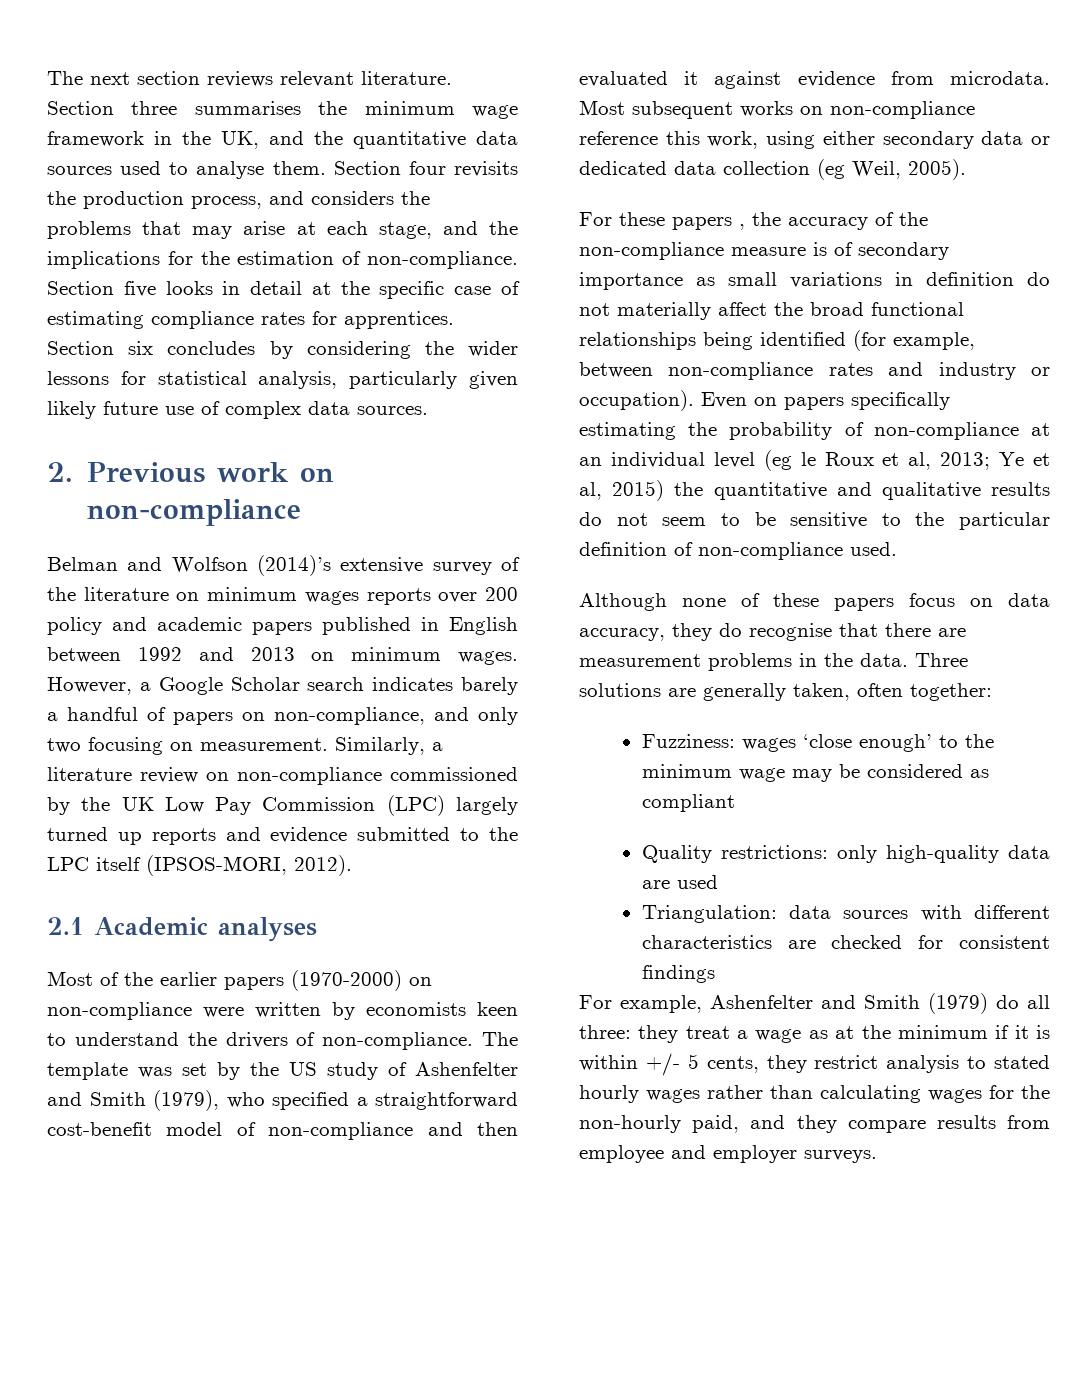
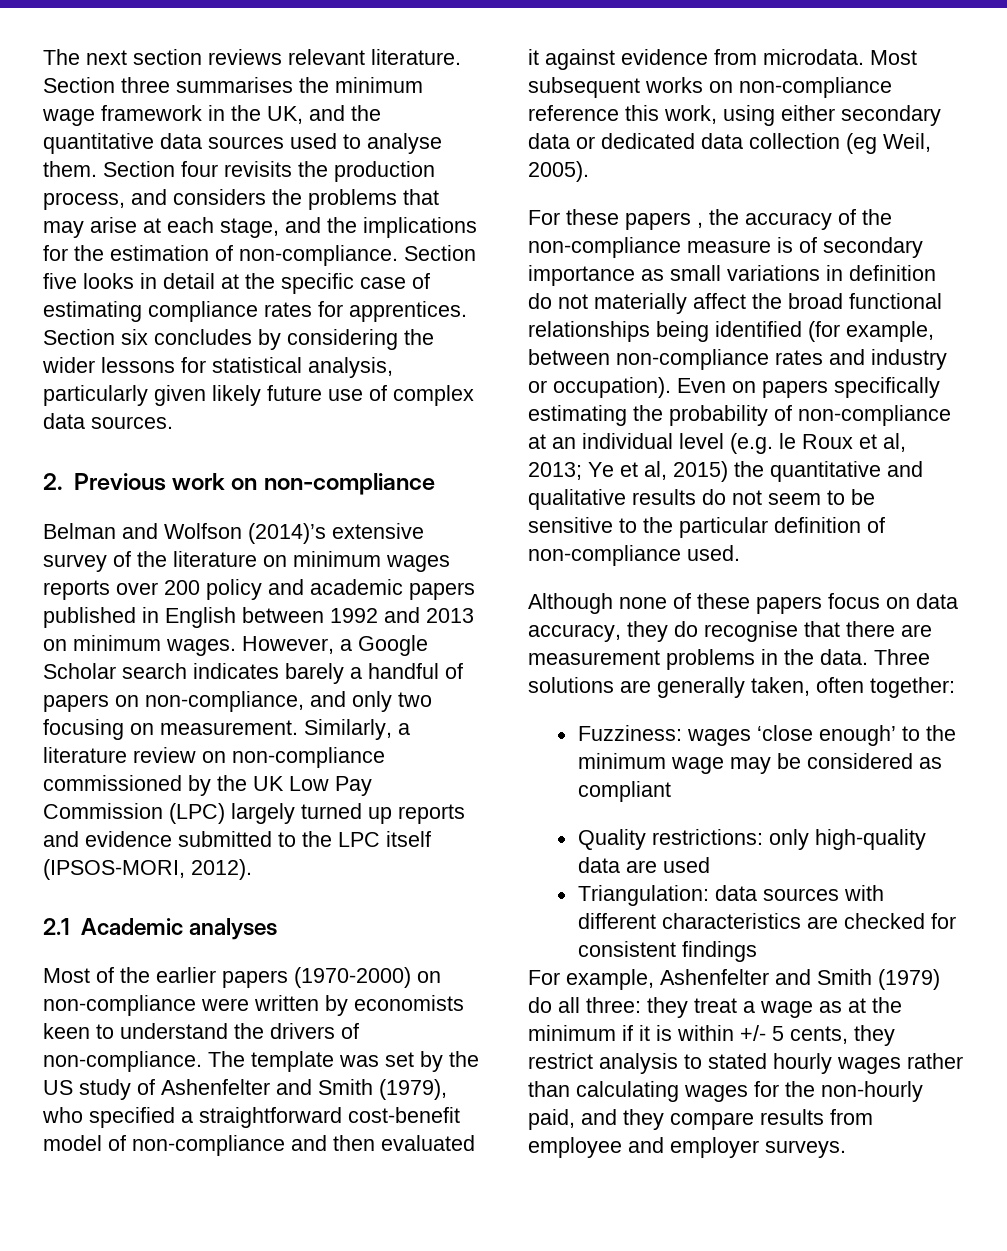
- Even on papers specifically estimating the probability of non-compliance at an individual level (eg le Roux et al, 2013; Ye et al, 2015) the quantitative and qualitative results do not seem to be sensitive to the particular definition of non-compliance used.
+ Even on papers specifically estimating the probability of non-compliance at an individual level (e.g. le Roux et al, 2013; Ye et al, 2015) the quantitative and qualitative results do not seem to be sensitive to the particular definition of non-compliance used.

